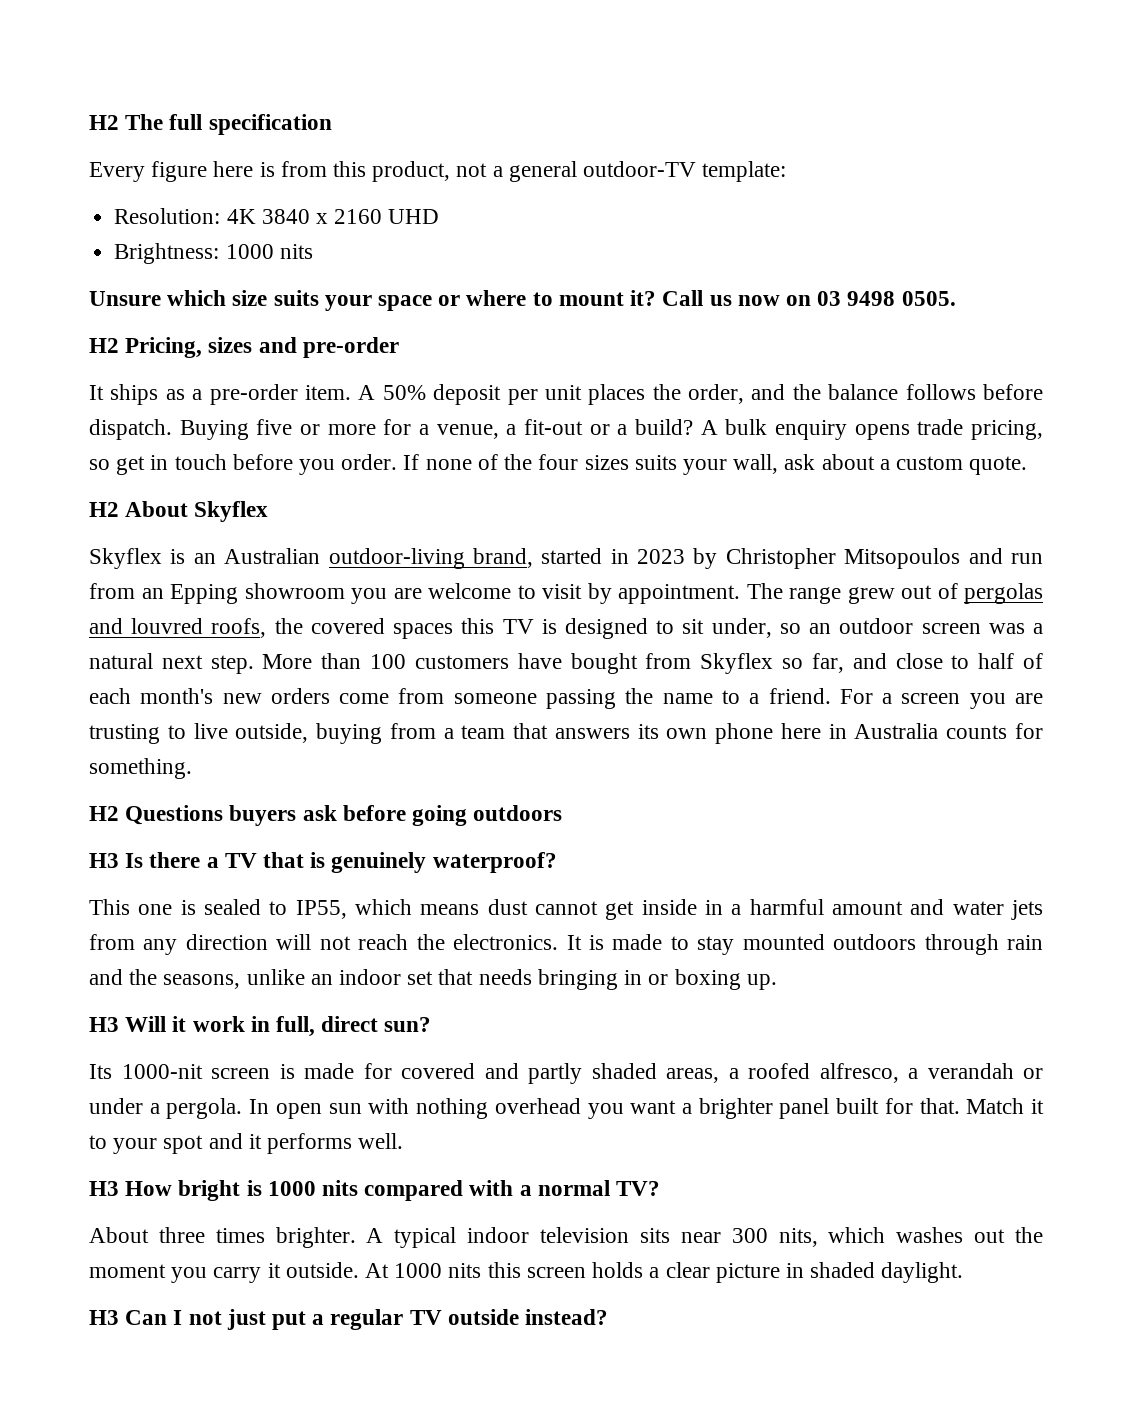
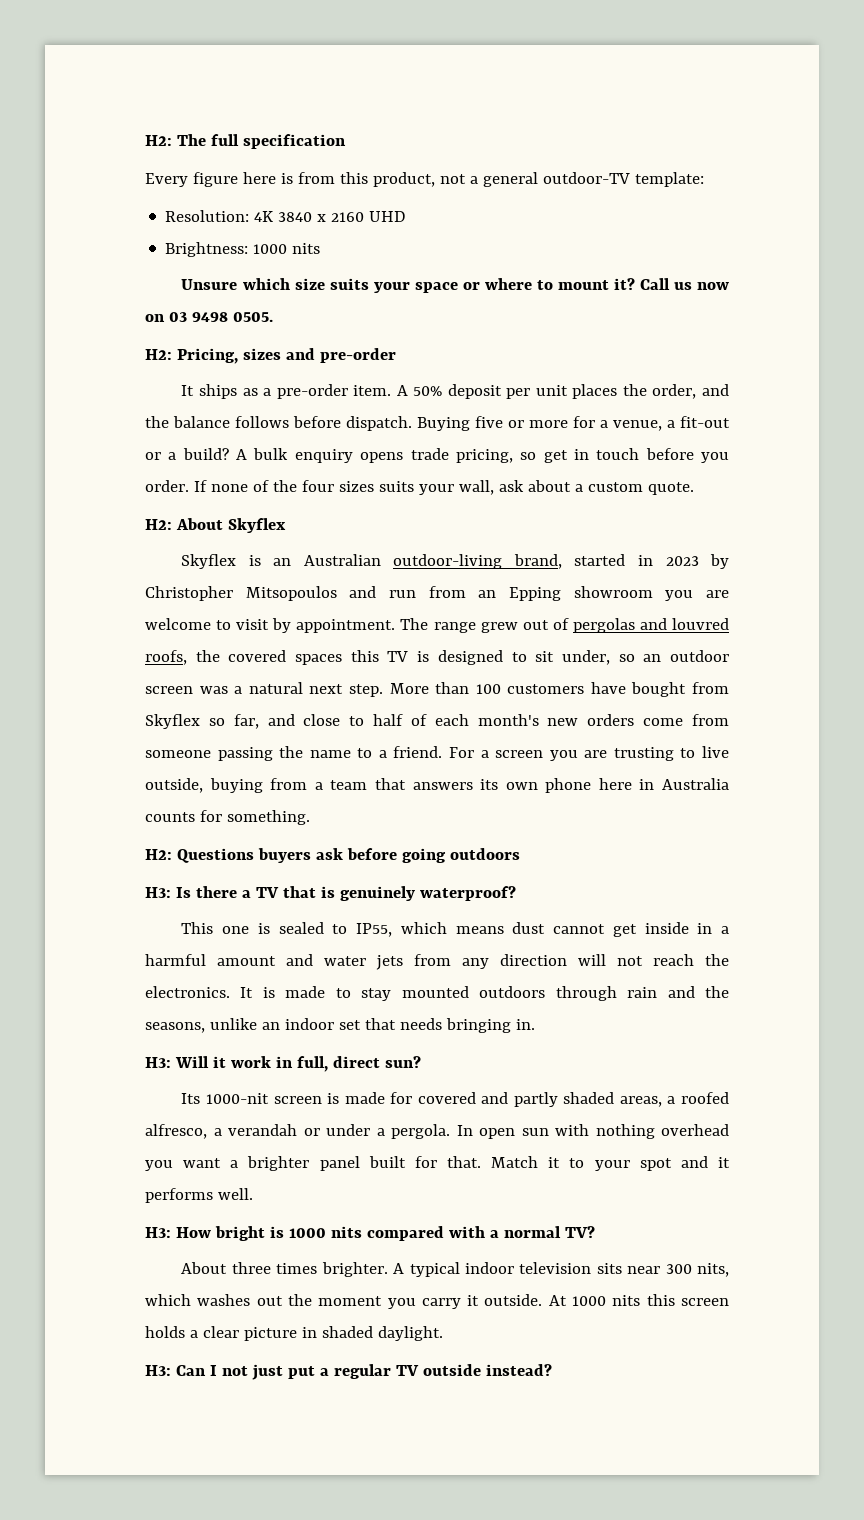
- H2 The full specification
+ H2: The full specification
- H2 Pricing, sizes and pre-order
+ H2: Pricing, sizes and pre-order
- H2 About Skyflex
+ H2: About Skyflex
- H2 Questions buyers ask before going outdoors
+ H2: Questions buyers ask before going outdoors
- H3 Is there a TV that is genuinely waterproof?
+ H3: Is there a TV that is genuinely waterproof?
- It is made to stay mounted outdoors through rain and the seasons, unlike an indoor set that needs bringing in or boxing up.
- H3 Will it work in full, direct sun?
+ It is made to stay mounted outdoors through rain and the seasons, unlike an indoor set that needs bringing in.
+ H3: Will it work in full, direct sun?
- H3 How bright is 1000 nits compared with a normal TV?
+ H3: How bright is 1000 nits compared with a normal TV?
- H3 Can I not just put a regular TV outside instead?
+ H3: Can I not just put a regular TV outside instead?

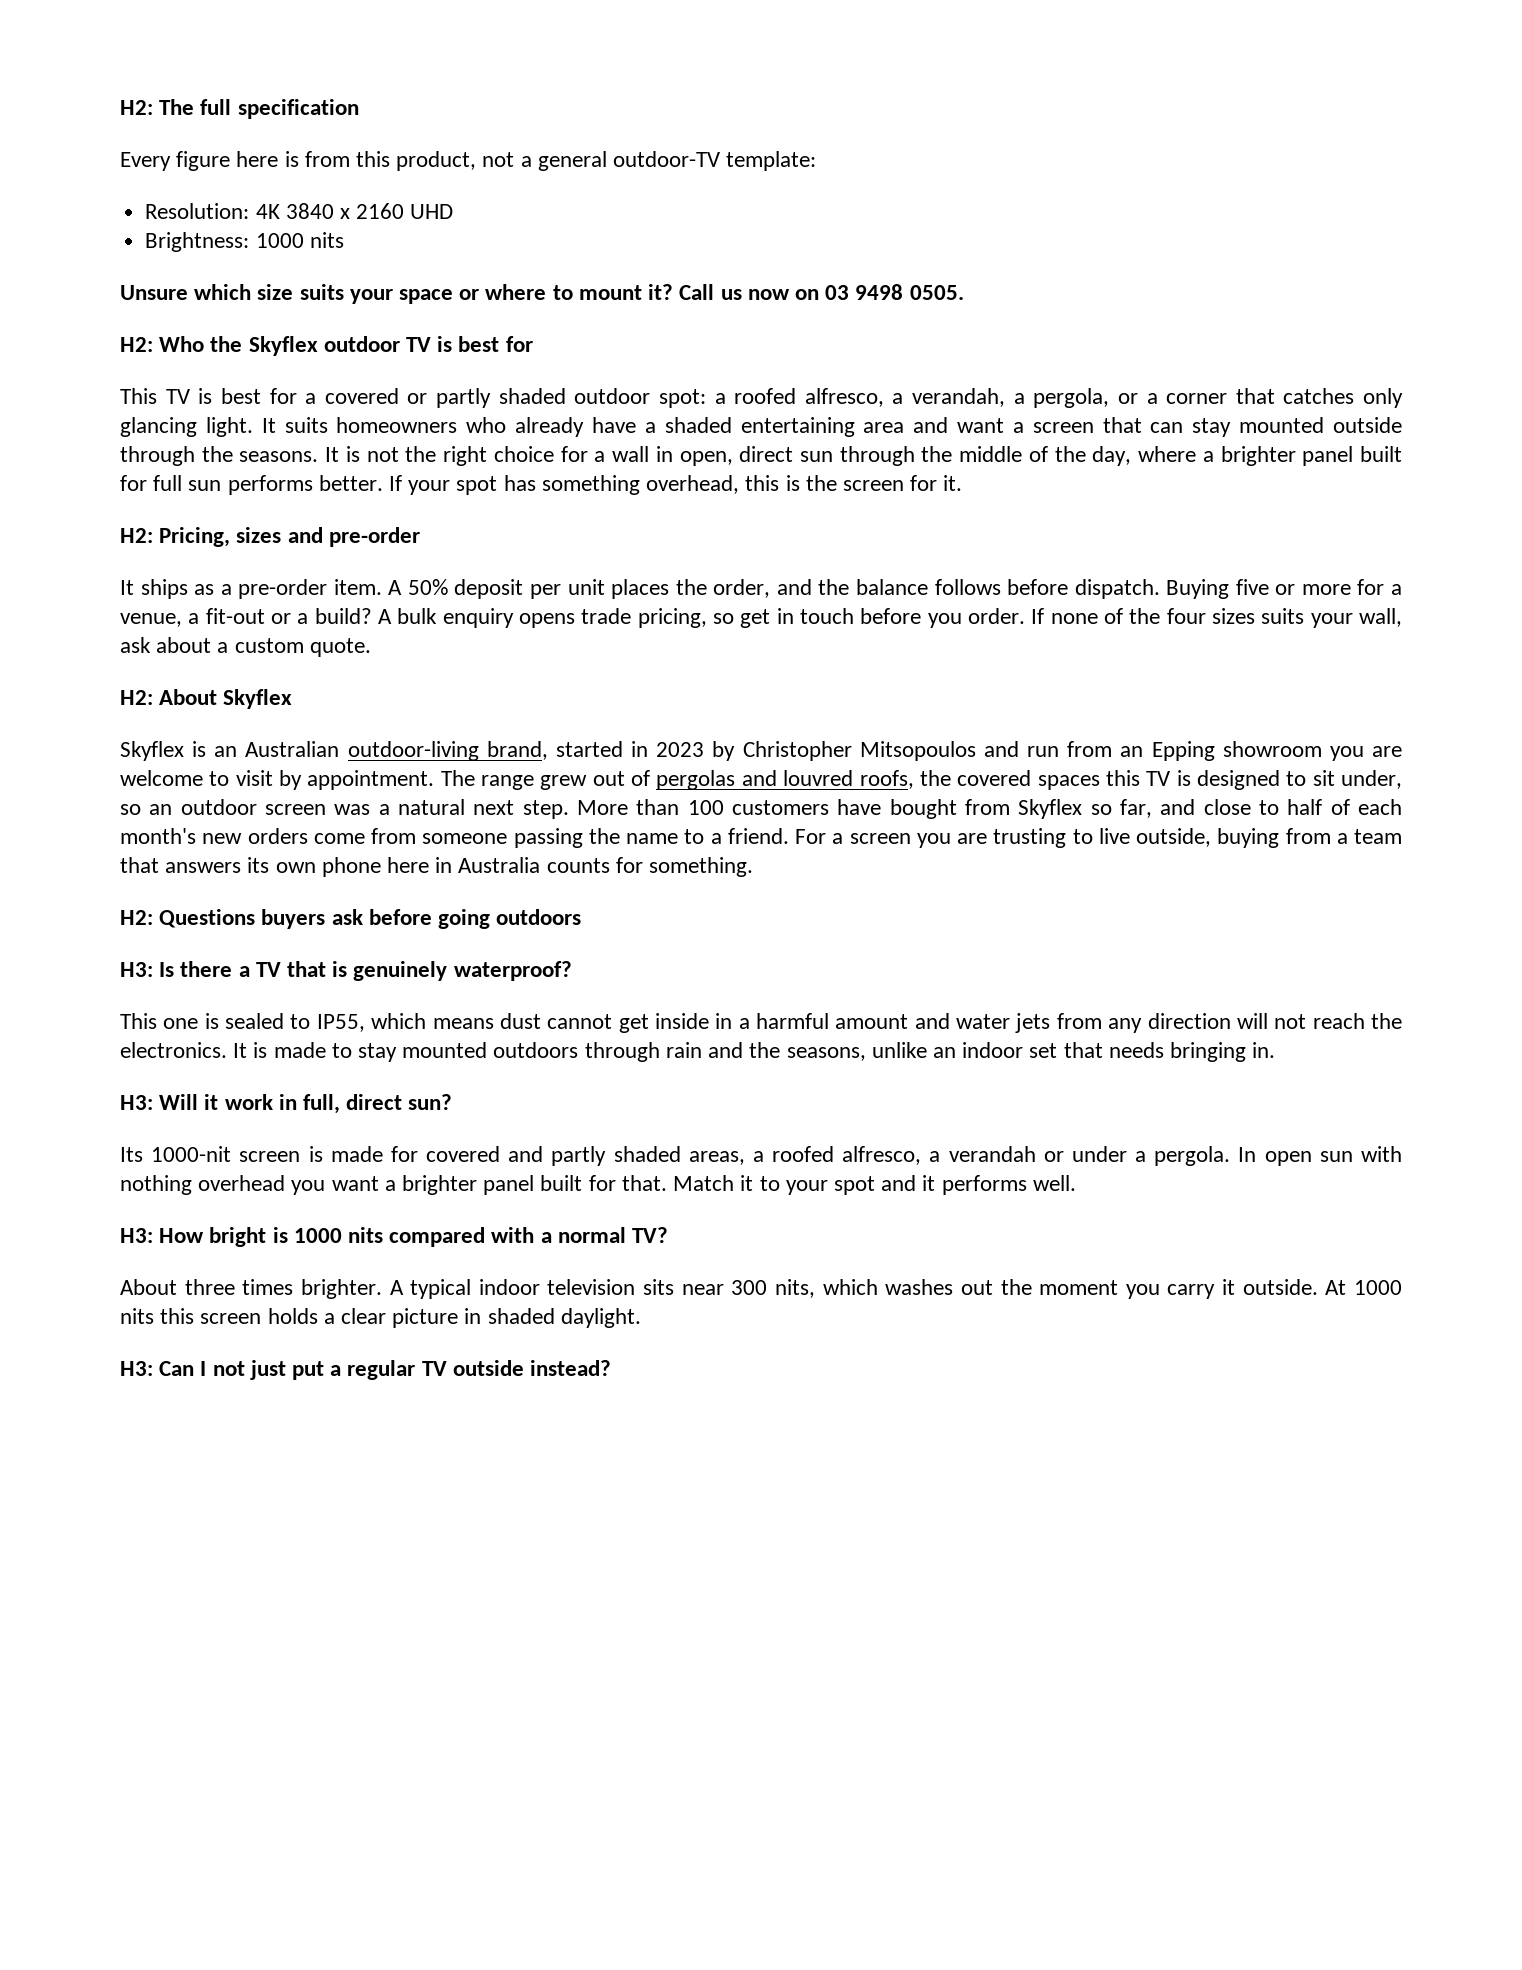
+ H2: Who the Skyflex outdoor TV is best for
+ This TV is best for a covered or partly shaded outdoor spot: a roofed alfresco, a verandah, a pergola, or a corner that catches only glancing light. It suits homeowners who already have a shaded entertaining area and want a screen that can stay mounted outside through the seasons. It is not the right choice for a wall in open, direct sun through the middle of the day, where a brighter panel built for full sun performs better. If your spot has something overhead, this is the screen for it.

